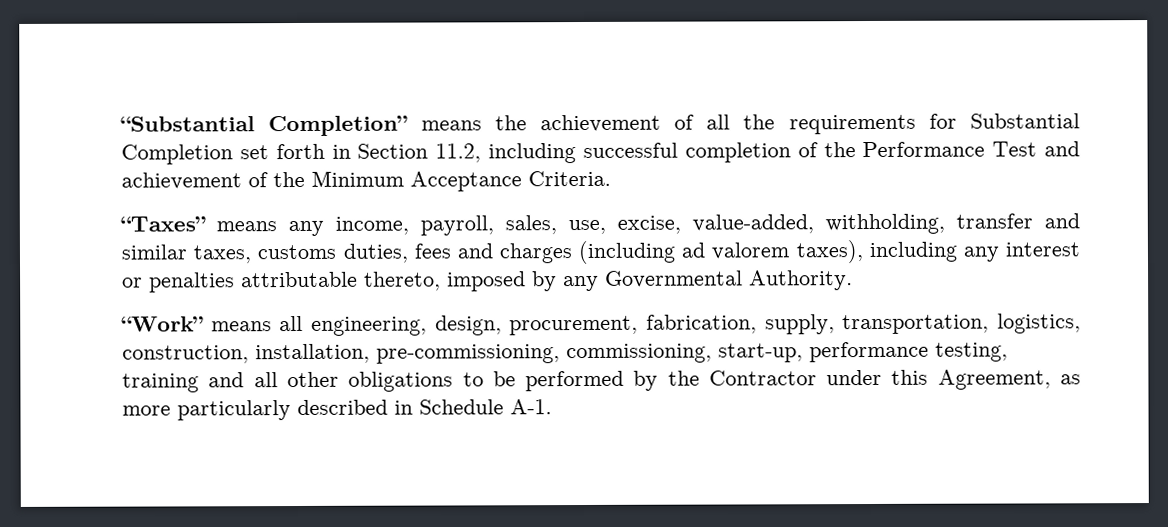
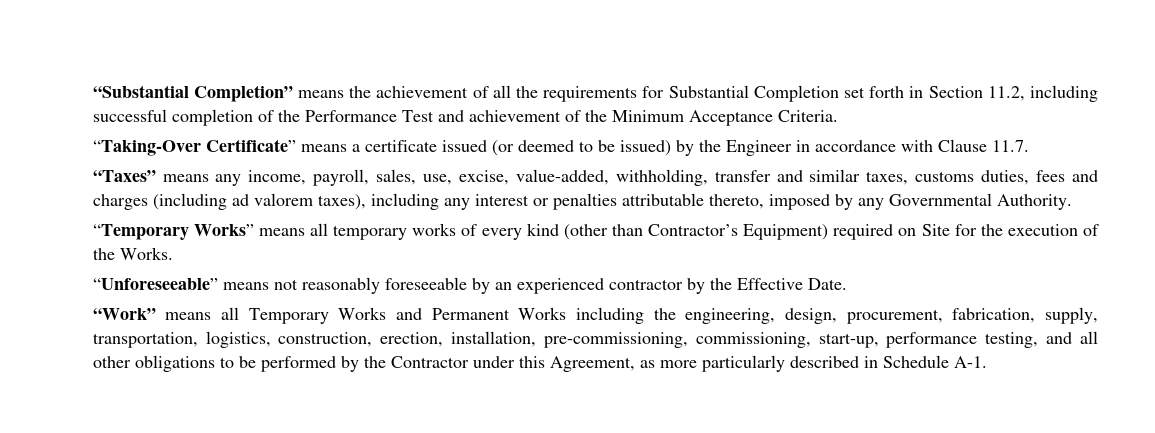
+ “Taking-Over Certificate” means a certificate issued (or deemed to be issued) by the Engineer in accordance with Clause 11.7.
- “Work” means all engineering, design, procurement, fabrication, supply, transportation, logistics, construction, installation, pre-commissioning, commissioning, start-up, performance testing, training and all other obligations to be performed by the Contractor under this Agreement, as more particularly described in Schedule A-1.
+ “Temporary Works” means all temporary works of every kind (other than Contractor’s Equipment) required on Site for the execution of the Works.
+ “Unforeseeable” means not reasonably foreseeable by an experienced contractor by the Effective Date.
+ “Work” means all Temporary Works and Permanent Works including the engineering, design, procurement, fabrication, supply, transportation, logistics, construction, erection, installation, pre-commissioning, commissioning, start-up, performance testing, and all other obligations to be performed by the Contractor under this Agreement, as more particularly described in Schedule A-1.

